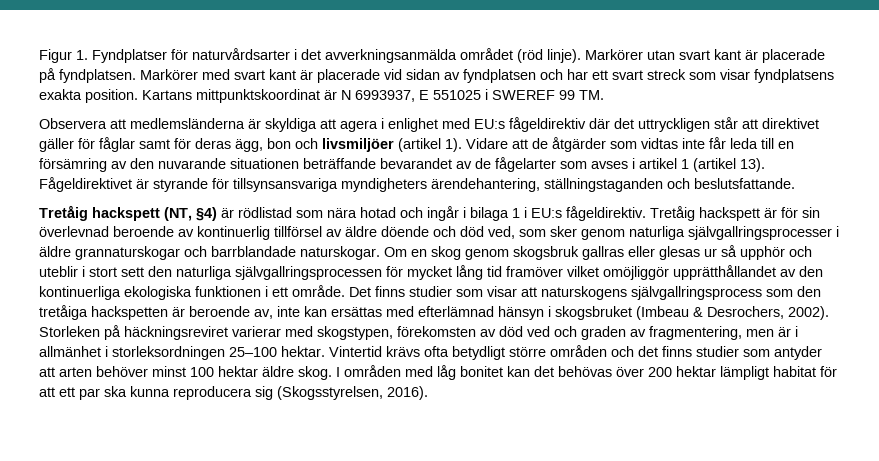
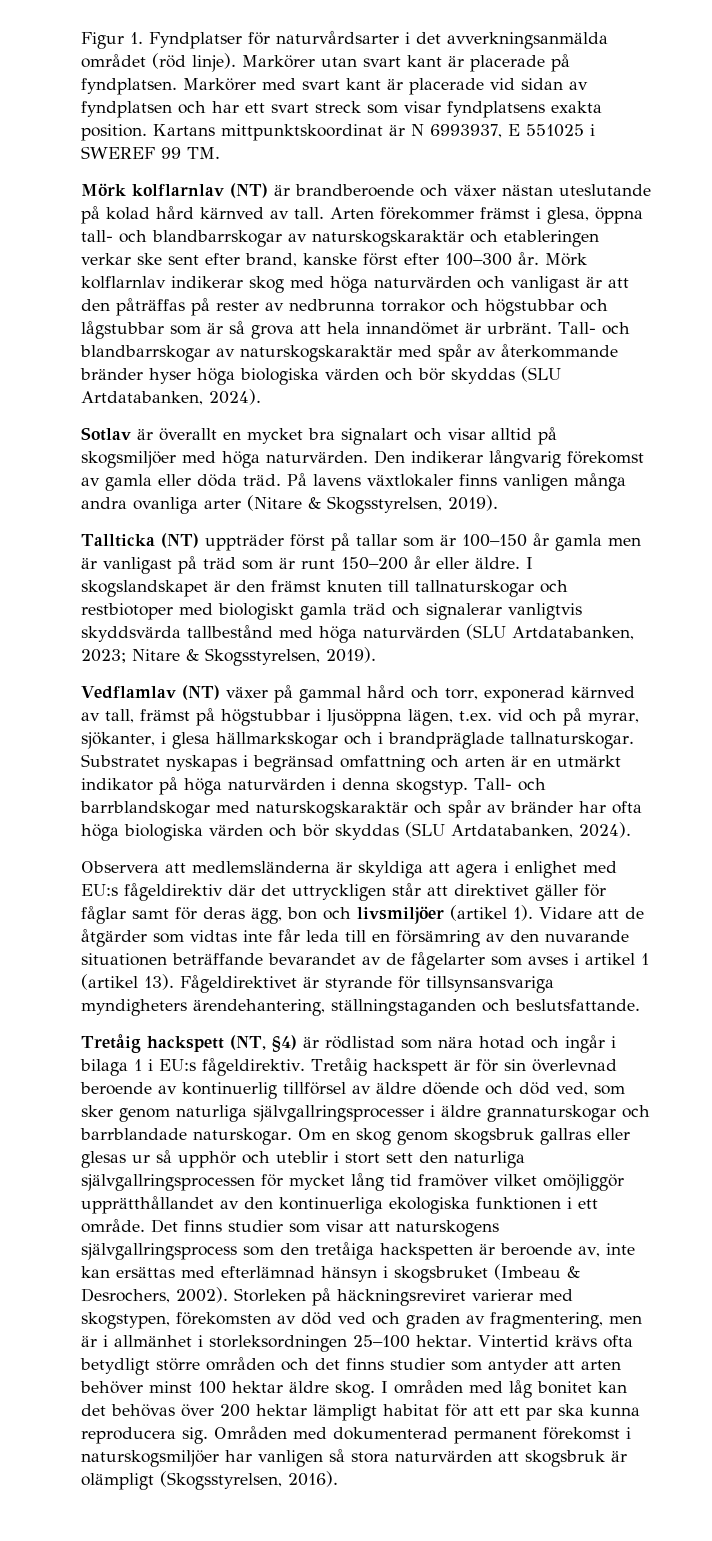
+ Mörk kolflarnlav (NT) är brandberoende och växer nästan uteslutande på kolad hård kärnved av tall. Arten förekommer främst i glesa, öppna tall- och blandbarrskogar av naturskogskaraktär och etableringen verkar ske sent efter brand, kanske först efter 100–300 år. Mörk kolflarnlav indikerar skog med höga naturvärden och vanligast är att den påträffas på rester av nedbrunna torrakor och högstubbar och lågstubbar som är så grova att hela innandömet är urbränt. Tall- och blandbarrskogar av naturskogskaraktär med spår av återkommande bränder hyser höga biologiska värden och bör skyddas (SLU Artdatabanken, 2024).
+ Sotlav är överallt en mycket bra signalart och visar alltid på skogsmiljöer med höga naturvärden. Den indikerar långvarig förekomst av gamla eller döda träd. På lavens växtlokaler finns vanligen många andra ovanliga arter (Nitare & Skogsstyrelsen, 2019).
+ Tallticka (NT) uppträder först på tallar som är 100–150 år gamla men är vanligast på träd som är runt 150–200 år eller äldre. I skogslandskapet är den främst knuten till tallnaturskogar och restbiotoper med biologiskt gamla träd och signalerar vanligtvis skyddsvärda tallbestånd med höga naturvärden (SLU Artdatabanken, 2023; Nitare & Skogsstyrelsen, 2019).
+ Vedflamlav (NT) växer på gammal hård och torr, exponerad kärnved av tall, främst på högstubbar i ljusöppna lägen, t.ex. vid och på myrar, sjökanter, i glesa hällmarkskogar och i brandpräglade tallnaturskogar. Substratet nyskapas i begränsad omfattning och arten är en utmärkt indikator på höga naturvärden i denna skogstyp. Tall- och barrblandskogar med naturskogskaraktär och spår av bränder har ofta höga biologiska värden och bör skyddas (SLU Artdatabanken, 2024).
- I områden med låg bonitet kan det behövas över 200 hektar lämpligt habitat för att ett par ska kunna reproducera sig (Skogsstyrelsen, 2016).
+ I områden med låg bonitet kan det behövas över 200 hektar lämpligt habitat för att ett par ska kunna reproducera sig. Områden med dokumenterad permanent förekomst i naturskogsmiljöer har vanligen så stora naturvärden att skogsbruk är olämpligt (Skogsstyrelsen, 2016).

